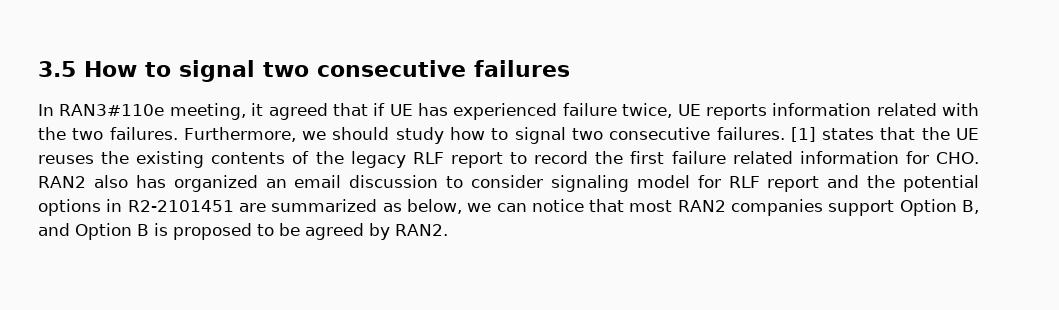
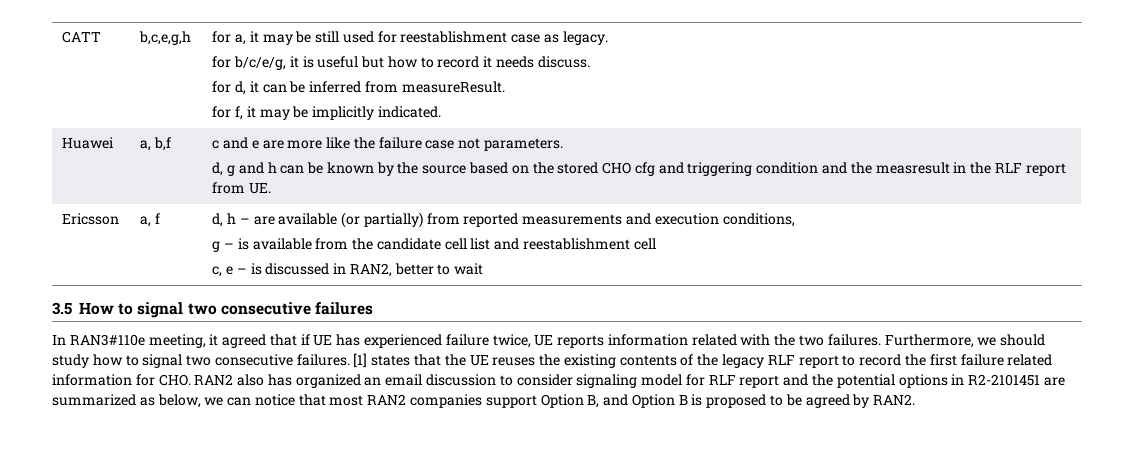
+ CATT | b,c,e,g,h | for a, it may be still used for reestablishment case as legacy.
+ for b/c/e/g, it is useful but how to record it needs discuss.
+ for d, it can be inferred from measureResult.
+ for f, it may be implicitly indicated.
+ Huawei | a, b,f | c and e are more like the failure case not parameters.
+ d, g and h can be known by the source based on the stored CHO cfg and triggering condition and the measresult in the RLF report from UE.
+ Ericsson | a, f | d, h – are available (or partially) from reported measurements and execution conditions,
+ g – is available from the candidate cell list and reestablishment cell
+ c, e – is discussed in RAN2, better to wait

